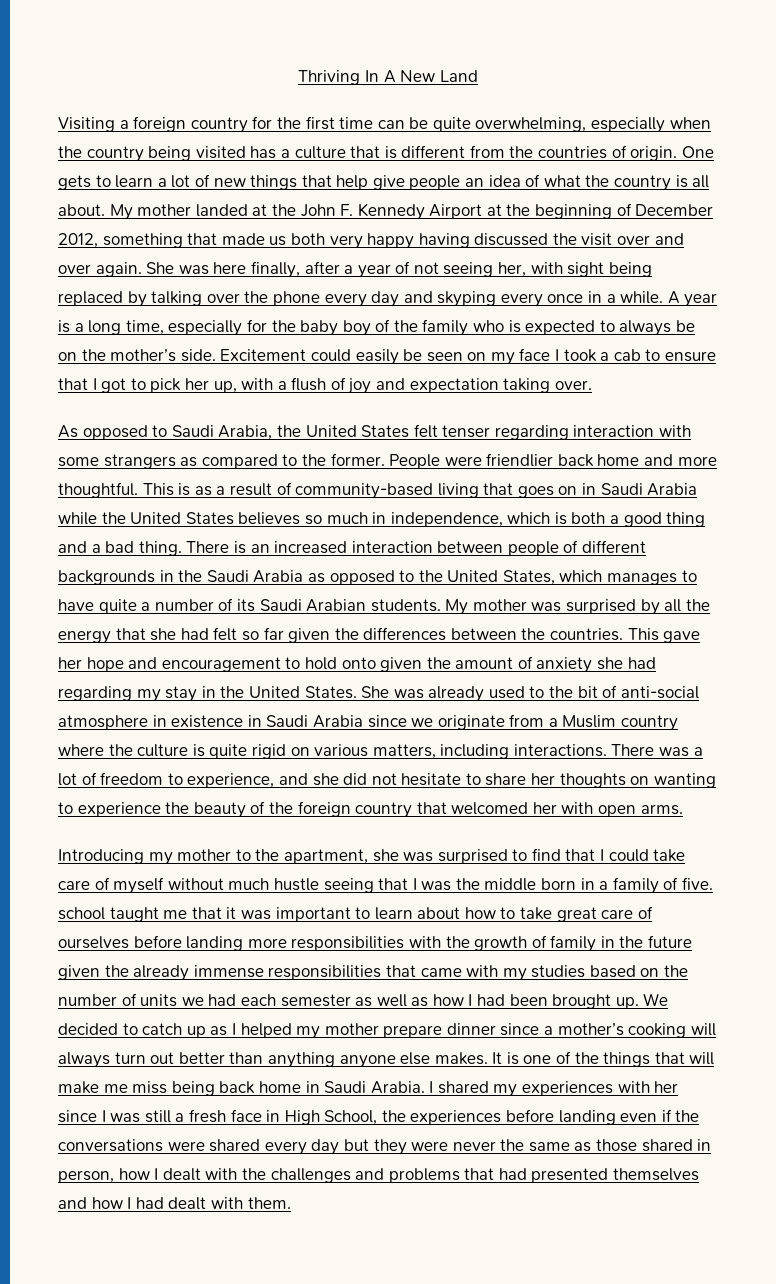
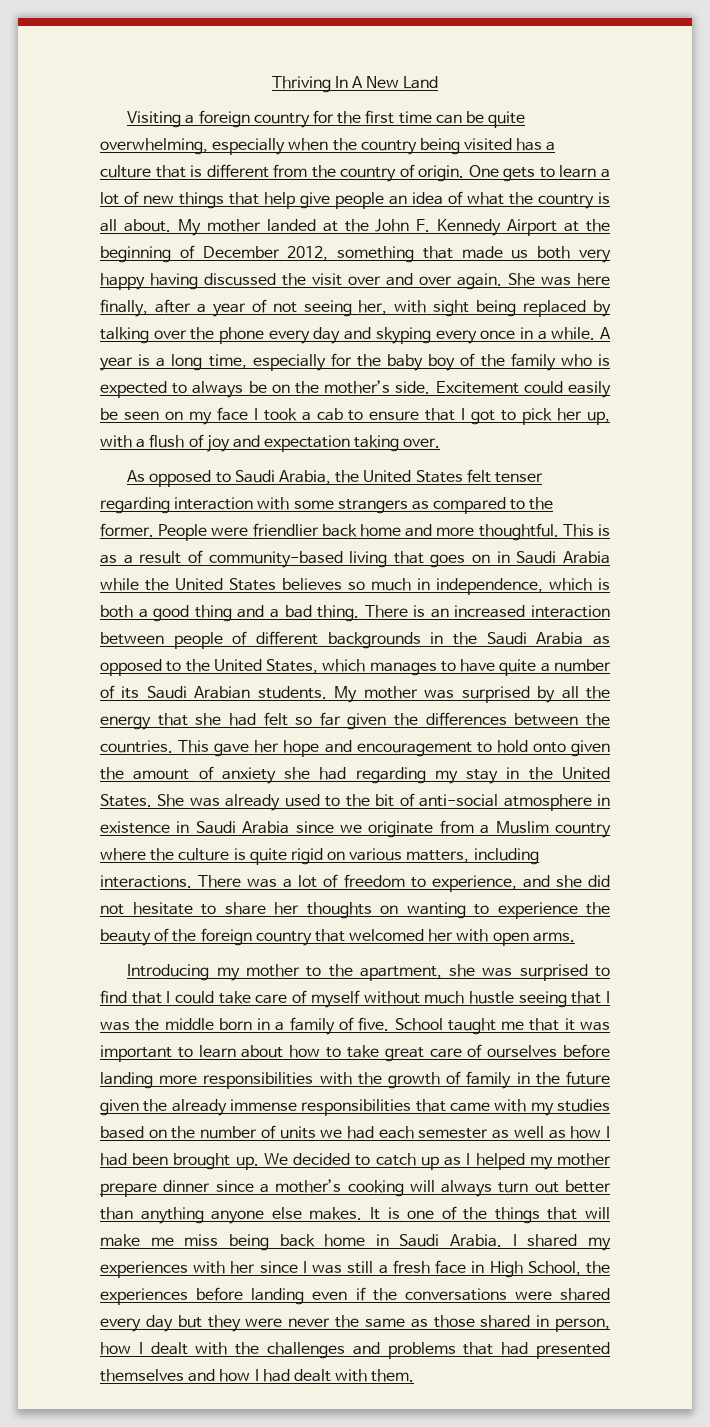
- Visiting a foreign country for the first time can be quite overwhelming, especially when the country being visited has a culture that is different from the countries of origin.
+ Visiting a foreign country for the first time can be quite overwhelming, especially when the country being visited has a culture that is different from the country of origin.
- Introducing my mother to the apartment, she was surprised to find that I could take care of myself without much hustle seeing that I was the middle born in a family of five. school taught me that it was important to learn about how to take great care of ourselves before landing more responsibilities with the growth of family in the future given the already immense responsibilities that came with my studies based on the number of units we had each semester as well as how I had been brought up.
+ Introducing my mother to the apartment, she was surprised to find that I could take care of myself without much hustle seeing that I was the middle born in a family of five. School taught me that it was important to learn about how to take great care of ourselves before landing more responsibilities with the growth of family in the future given the already immense responsibilities that came with my studies based on the number of units we had each semester as well as how I had been brought up.

